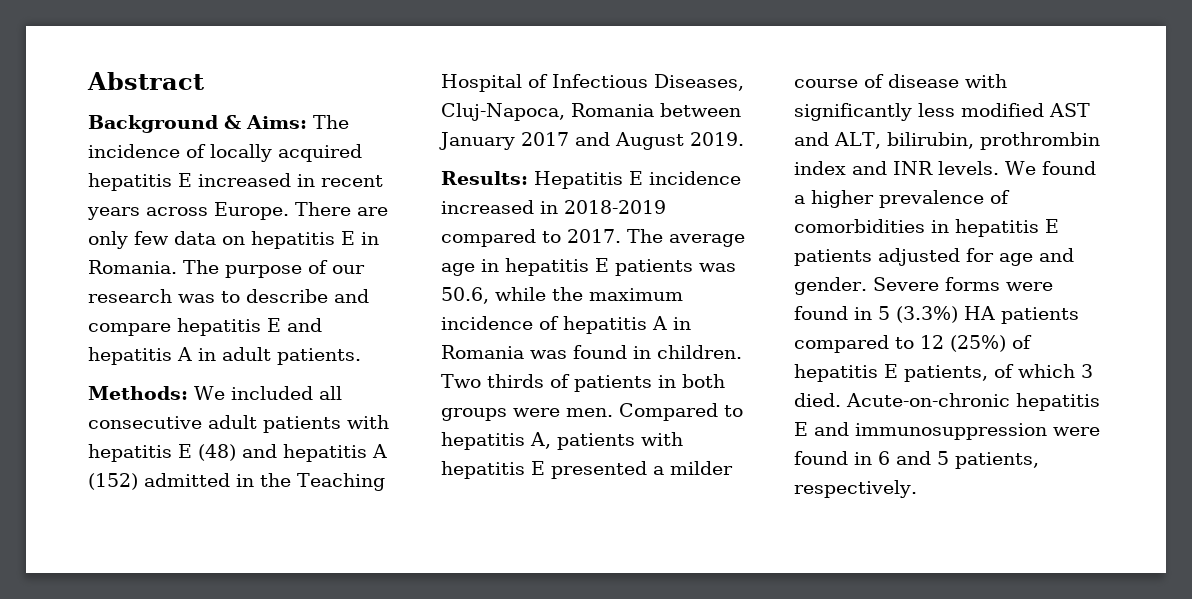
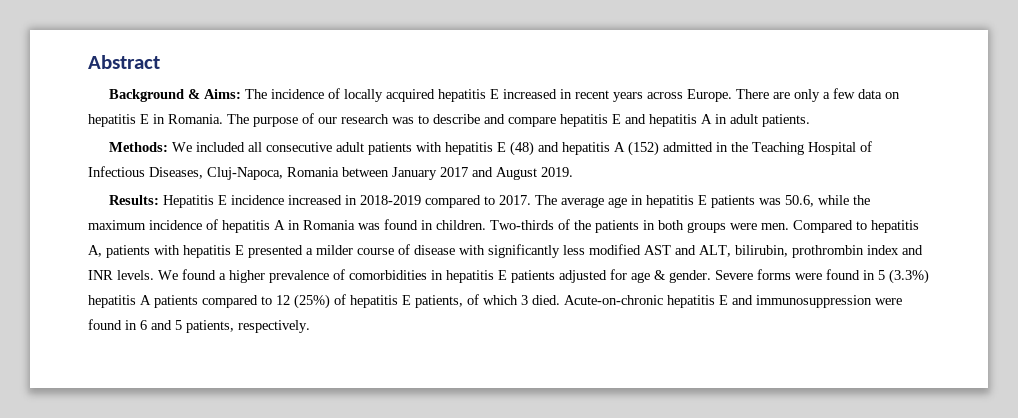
- There are only few data on hepatitis E in Romania.
+ There are only a few data on hepatitis E in Romania.
- Two thirds of patients in both groups were men.
+ Two-thirds of the patients in both groups were men.
- We found a higher prevalence of comorbidities in hepatitis E patients adjusted for age and gender.
+ We found a higher prevalence of comorbidities in hepatitis E patients adjusted for age & gender.
- Severe forms were found in 5 (3.3%) HA patients compared to 12 (25%) of hepatitis E patients, of which 3 died.
+ Severe forms were found in 5 (3.3%) hepatitis A patients compared to 12 (25%) of hepatitis E patients, of which 3 died.

